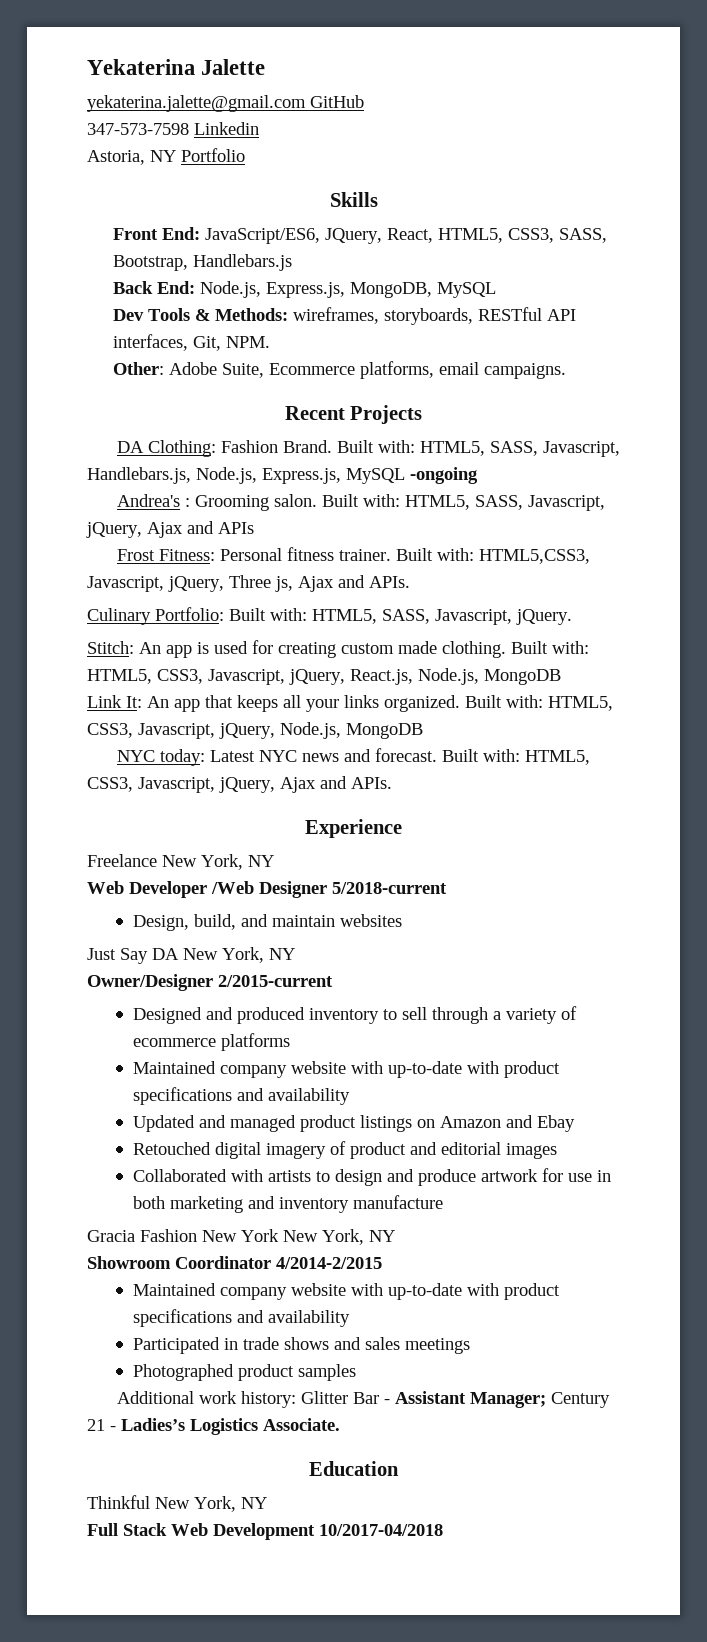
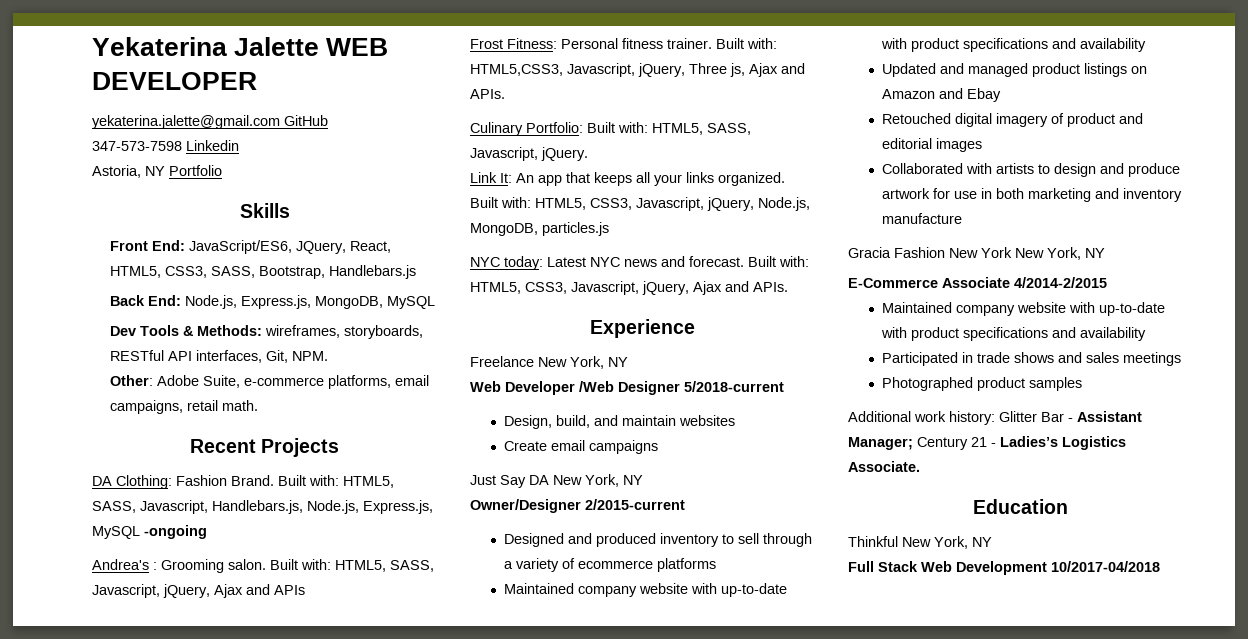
- Yekaterina Jalette
+ Yekaterina Jalette WEB DEVELOPER
- Other: Adobe Suite, Ecommerce platforms, email campaigns.
+ Other: Adobe Suite, e-commerce platforms, email campaigns, retail math.
- Stitch: An app is used for creating custom made clothing. Built with: HTML5, CSS3, Javascript, jQuery, React.js, Node.js, MongoDB
- Built with: HTML5, CSS3, Javascript, jQuery, Node.js, MongoDB
+ Built with: HTML5, CSS3, Javascript, jQuery, Node.js, MongoDB, particles.js
+ Create email campaigns
- Showroom Coordinator 4/2014-2/2015
+ E-Commerce Associate 4/2014-2/2015

